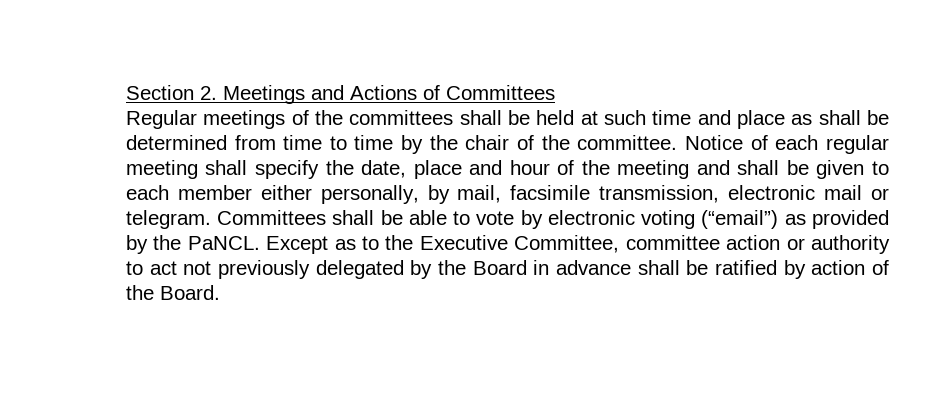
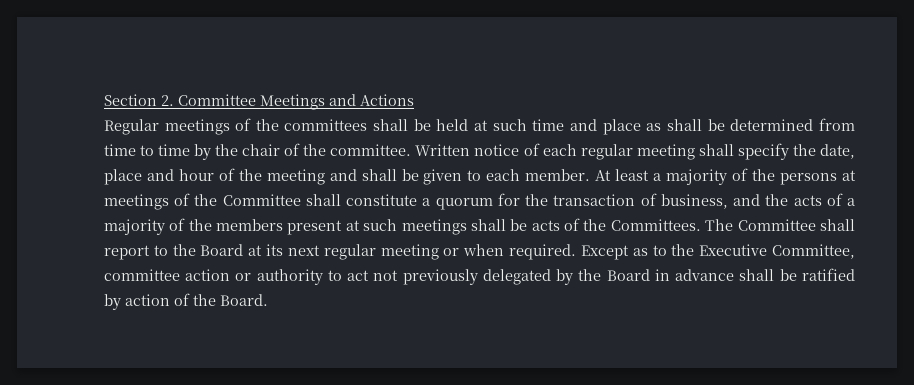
- Section 2. Meetings and Actions of Committees
+ Section 2. Committee Meetings and Actions
- Notice of each regular meeting shall specify the date, place and hour of the meeting and shall be given to each member either personally, by mail, facsimile transmission, electronic mail or telegram. Committees shall be able to vote by electronic voting (“email”) as provided by the PaNCL.
+ Written notice of each regular meeting shall specify the date, place and hour of the meeting and shall be given to each member. At least a majority of the persons at meetings of the Committee shall constitute a quorum for the transaction of business, and the acts of a majority of the members present at such meetings shall be acts of the Committees. The Committee shall report to the Board at its next regular meeting or when required.

